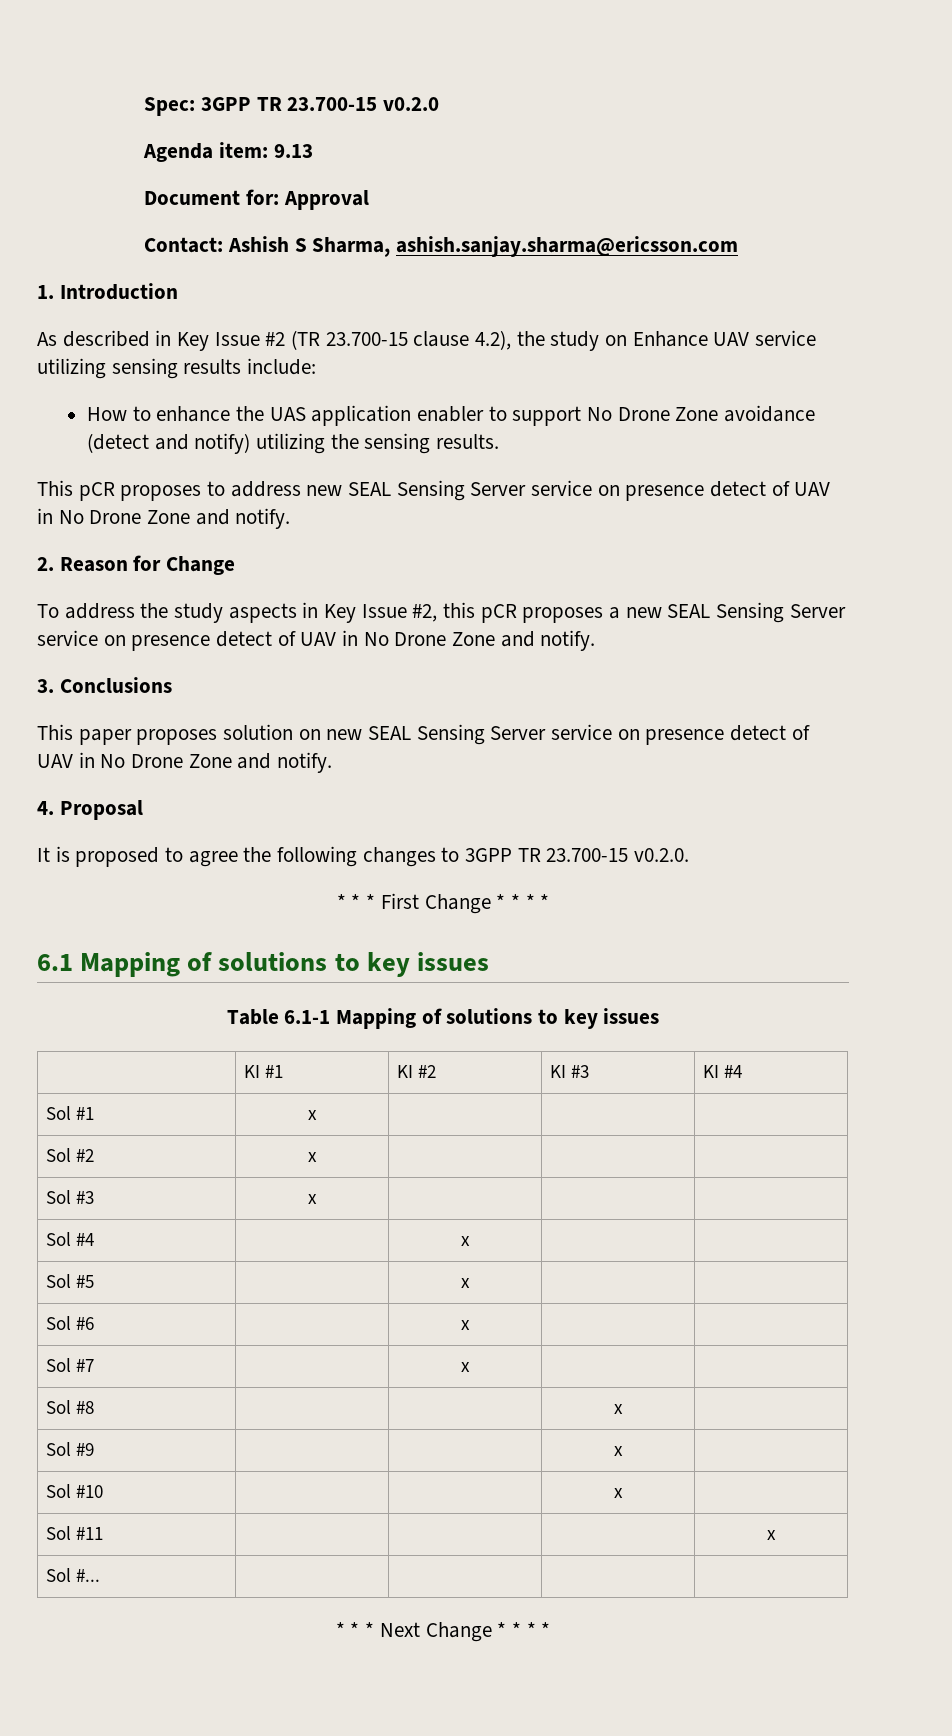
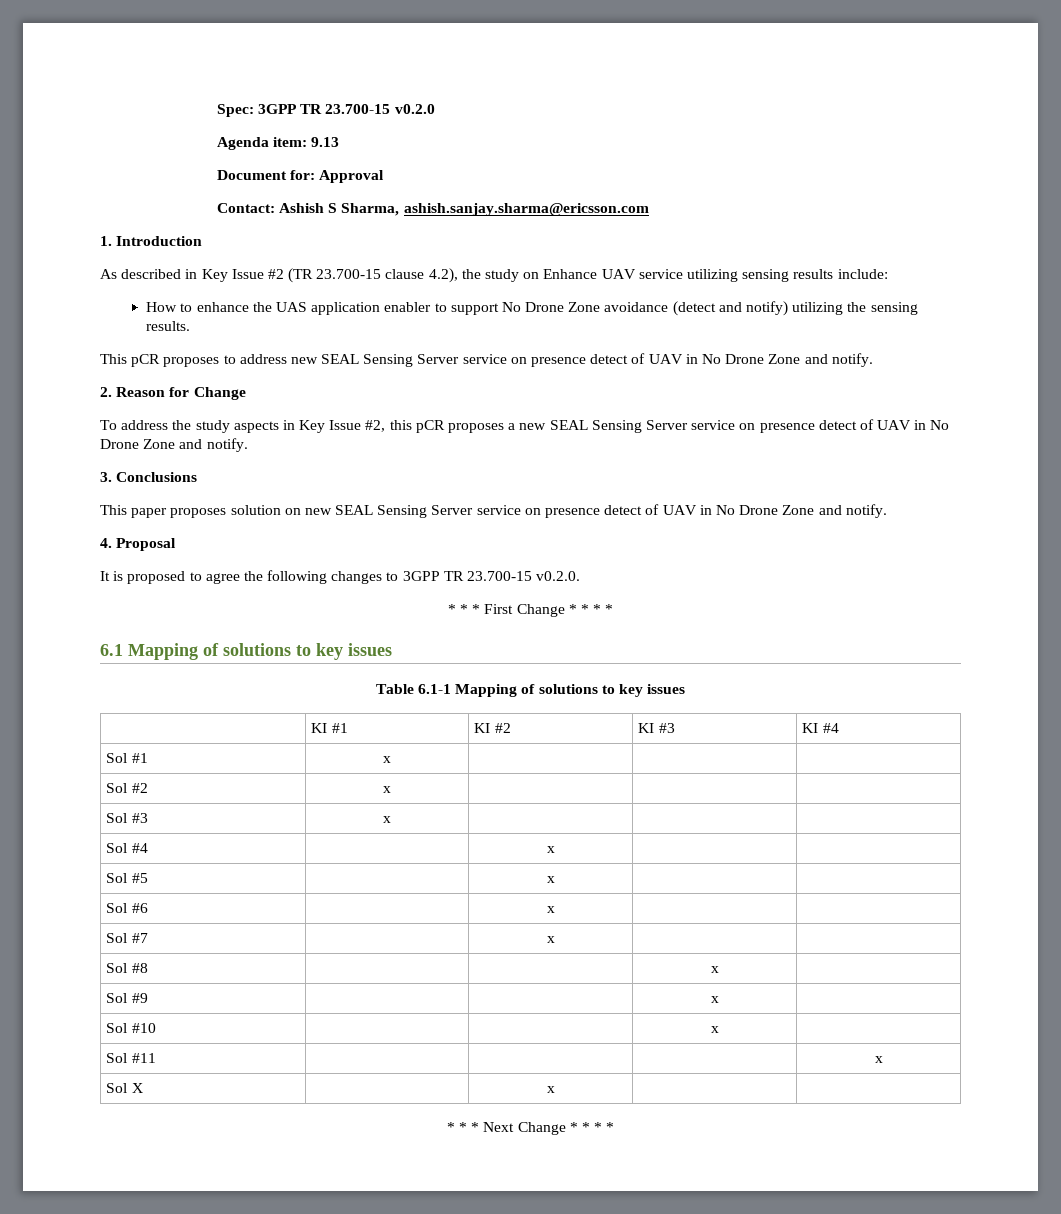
- Sol #... | | | |
+ Sol X | | x | |

